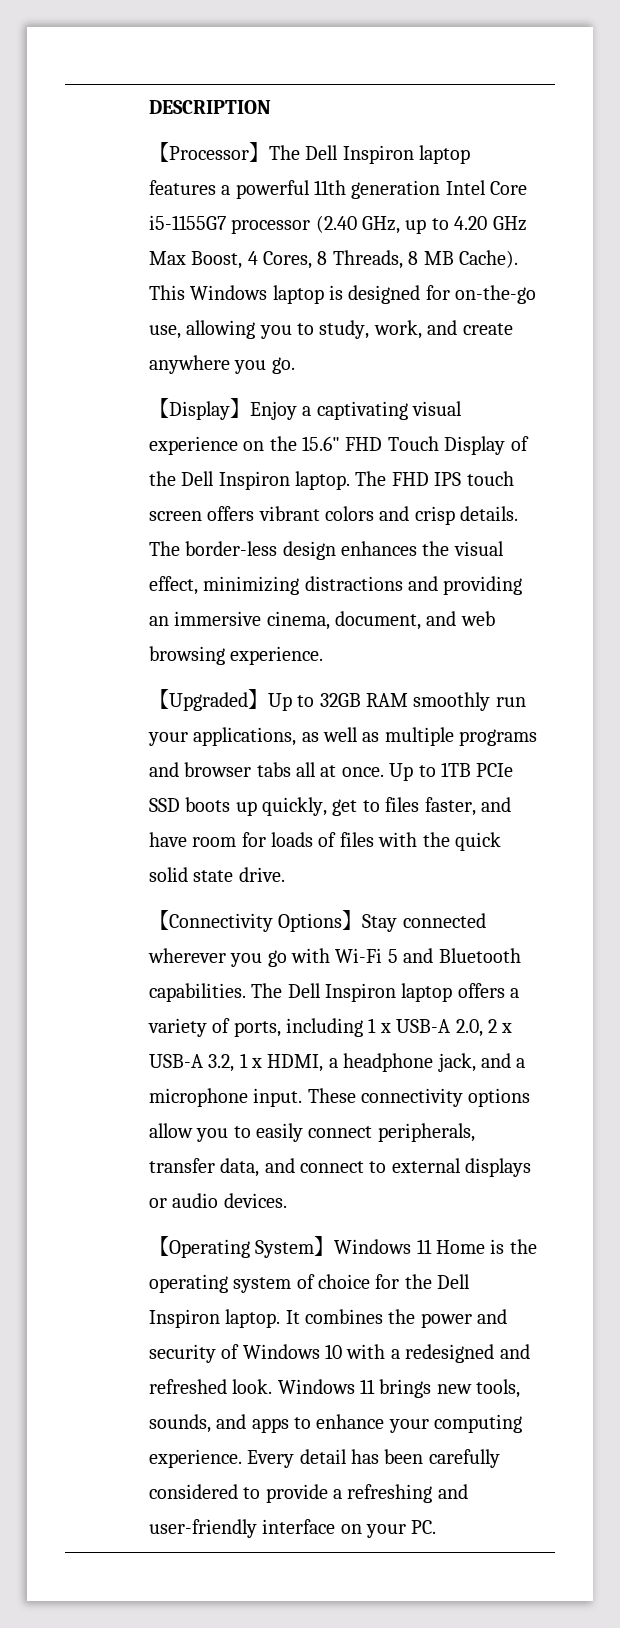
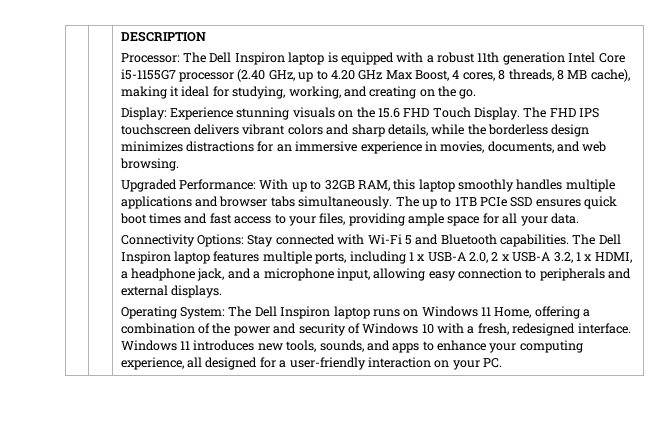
- 【Processor】The Dell Inspiron laptop features a powerful 11th generation Intel Core i5-1155G7 processor (2.40 GHz, up to 4.20 GHz Max Boost, 4 Cores, 8 Threads, 8 MB Cache). This Windows laptop is designed for on-the-go use, allowing you to study, work, and create anywhere you go.
- 【Display】Enjoy a captivating visual experience on the 15.6" FHD Touch Display of the Dell Inspiron laptop. The FHD IPS touch screen offers vibrant colors and crisp details. The border-less design enhances the visual effect, minimizing distractions and providing an immersive cinema, document, and web browsing experience.
- 【Upgraded】Up to 32GB RAM smoothly run your applications, as well as multiple programs and browser tabs all at once. Up to 1TB PCIe SSD boots up quickly, get to files faster, and have room for loads of files with the quick solid state drive.
- 【Connectivity Options】Stay connected wherever you go with Wi-Fi 5 and Bluetooth capabilities.
+ Processor: The Dell Inspiron laptop is equipped with a robust 11th generation Intel Core i5-1155G7 processor (2.40 GHz, up to 4.20 GHz Max Boost, 4 cores, 8 threads, 8 MB cache), making it ideal for studying, working, and creating on the go.
+ Display: Experience stunning visuals on the 15.6 FHD Touch Display. The FHD IPS touchscreen delivers vibrant colors and sharp details, while the borderless design minimizes distractions for an immersive experience in movies, documents, and web browsing.
+ Upgraded Performance: With up to 32GB RAM, this laptop smoothly handles multiple applications and browser tabs simultaneously. The up to 1TB PCIe SSD ensures quick boot times and fast access to your files, providing ample space for all your data.
+ Connectivity Options: Stay connected with Wi-Fi 5 and Bluetooth capabilities.
- The Dell Inspiron laptop offers a variety of ports, including 1 x USB-A 2.0, 2 x USB-A 3.2, 1 x HDMI, a headphone jack, and a microphone input. These connectivity options allow you to easily connect peripherals, transfer data, and connect to external displays or audio devices.
- 【Operating System】Windows 11 Home is the operating system of choice for the Dell Inspiron laptop. It combines the power and security of Windows 10 with a redesigned and refreshed look. Windows 11 brings new tools, sounds, and apps to enhance your computing experience. Every detail has been carefully considered to provide a refreshing and user-friendly interface on your PC.
+ The Dell Inspiron laptop features multiple ports, including 1 x USB-A 2.0, 2 x USB-A 3.2, 1 x HDMI, a headphone jack, and a microphone input, allowing easy connection to peripherals and external displays.
+ Operating System: The Dell Inspiron laptop runs on Windows 11 Home, offering a combination of the power and security of Windows 10 with a fresh, redesigned interface. Windows 11 introduces new tools, sounds, and apps to enhance your computing experience, all designed for a user-friendly interaction on your PC.

